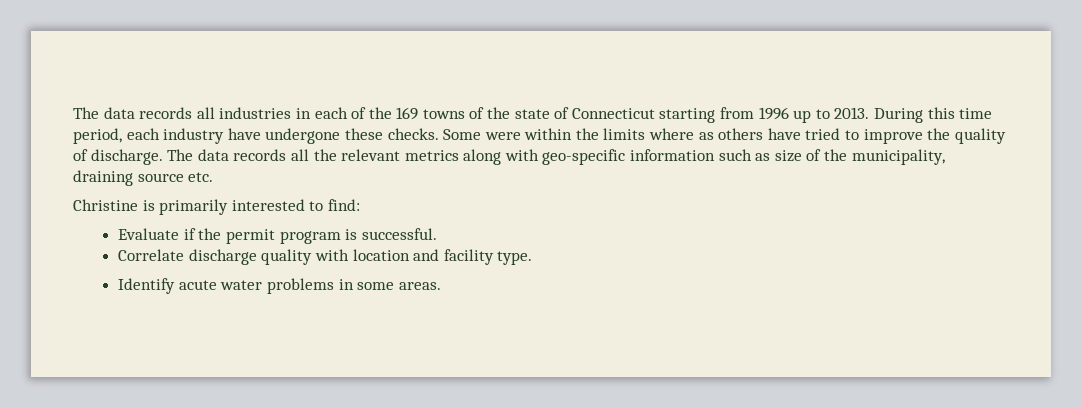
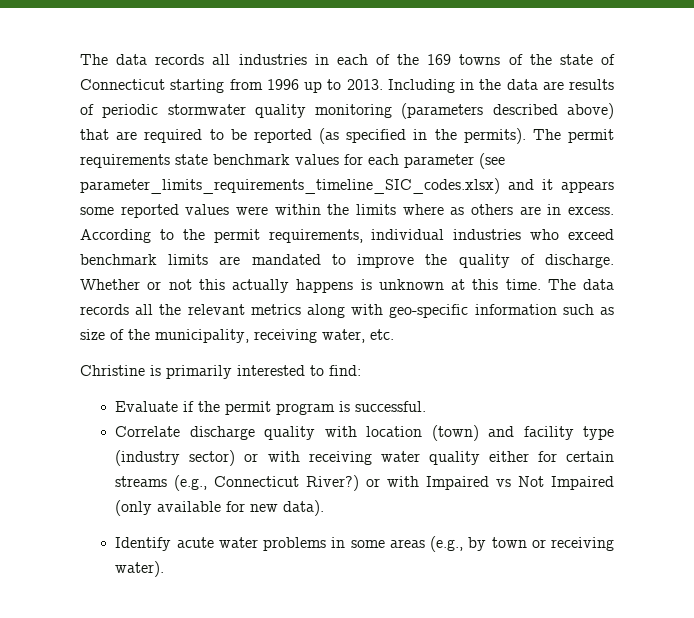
- During this time period, each industry have undergone these checks. Some were within the limits where as others have tried to improve the quality of discharge.
+ Including in the data are results of periodic stormwater quality monitoring (parameters described above) that are required to be reported (as specified in the permits). The permit requirements state benchmark values for each parameter (see parameter_limits_requirements_timeline_SIC_codes.xlsx) and it appears some reported values were within the limits where as others are in excess. According to the permit requirements, individual industries who exceed benchmark limits are mandated to improve the quality of discharge.
+ Whether or not this actually happens is unknown at this time.
- The data records all the relevant metrics along with geo-specific information such as size of the municipality, draining source etc.
+ The data records all the relevant metrics along with geo-specific information such as size of the municipality, receiving water, etc.
- Correlate discharge quality with location and facility type.
+ Correlate discharge quality with location (town) and facility type (industry sector) or with receiving water quality either for certain streams (e.g., Connecticut River?) or with Impaired vs Not Impaired (only available for new data).
- Identify acute water problems in some areas.
+ Identify acute water problems in some areas (e.g., by town or receiving water).

